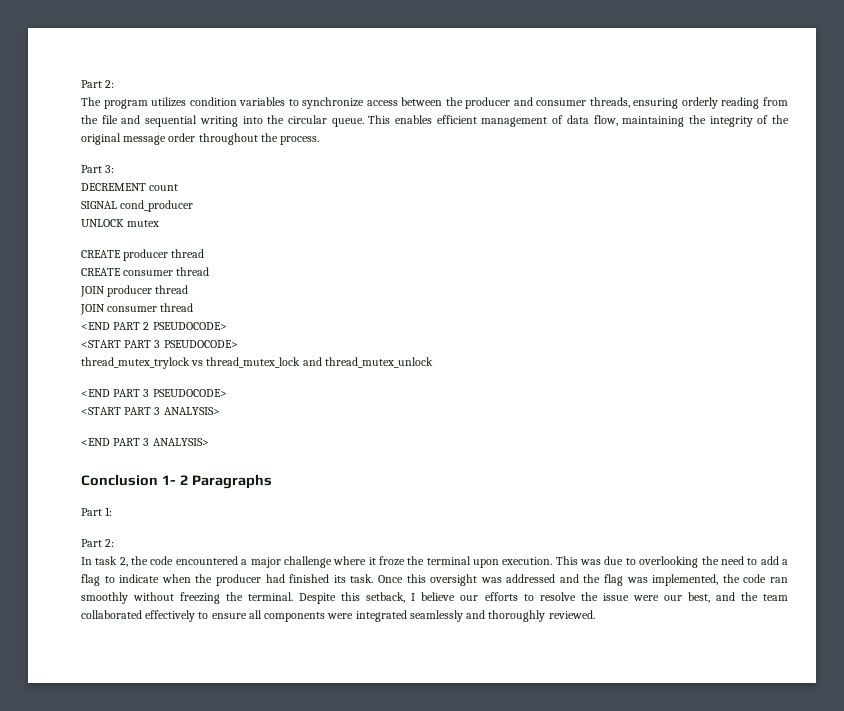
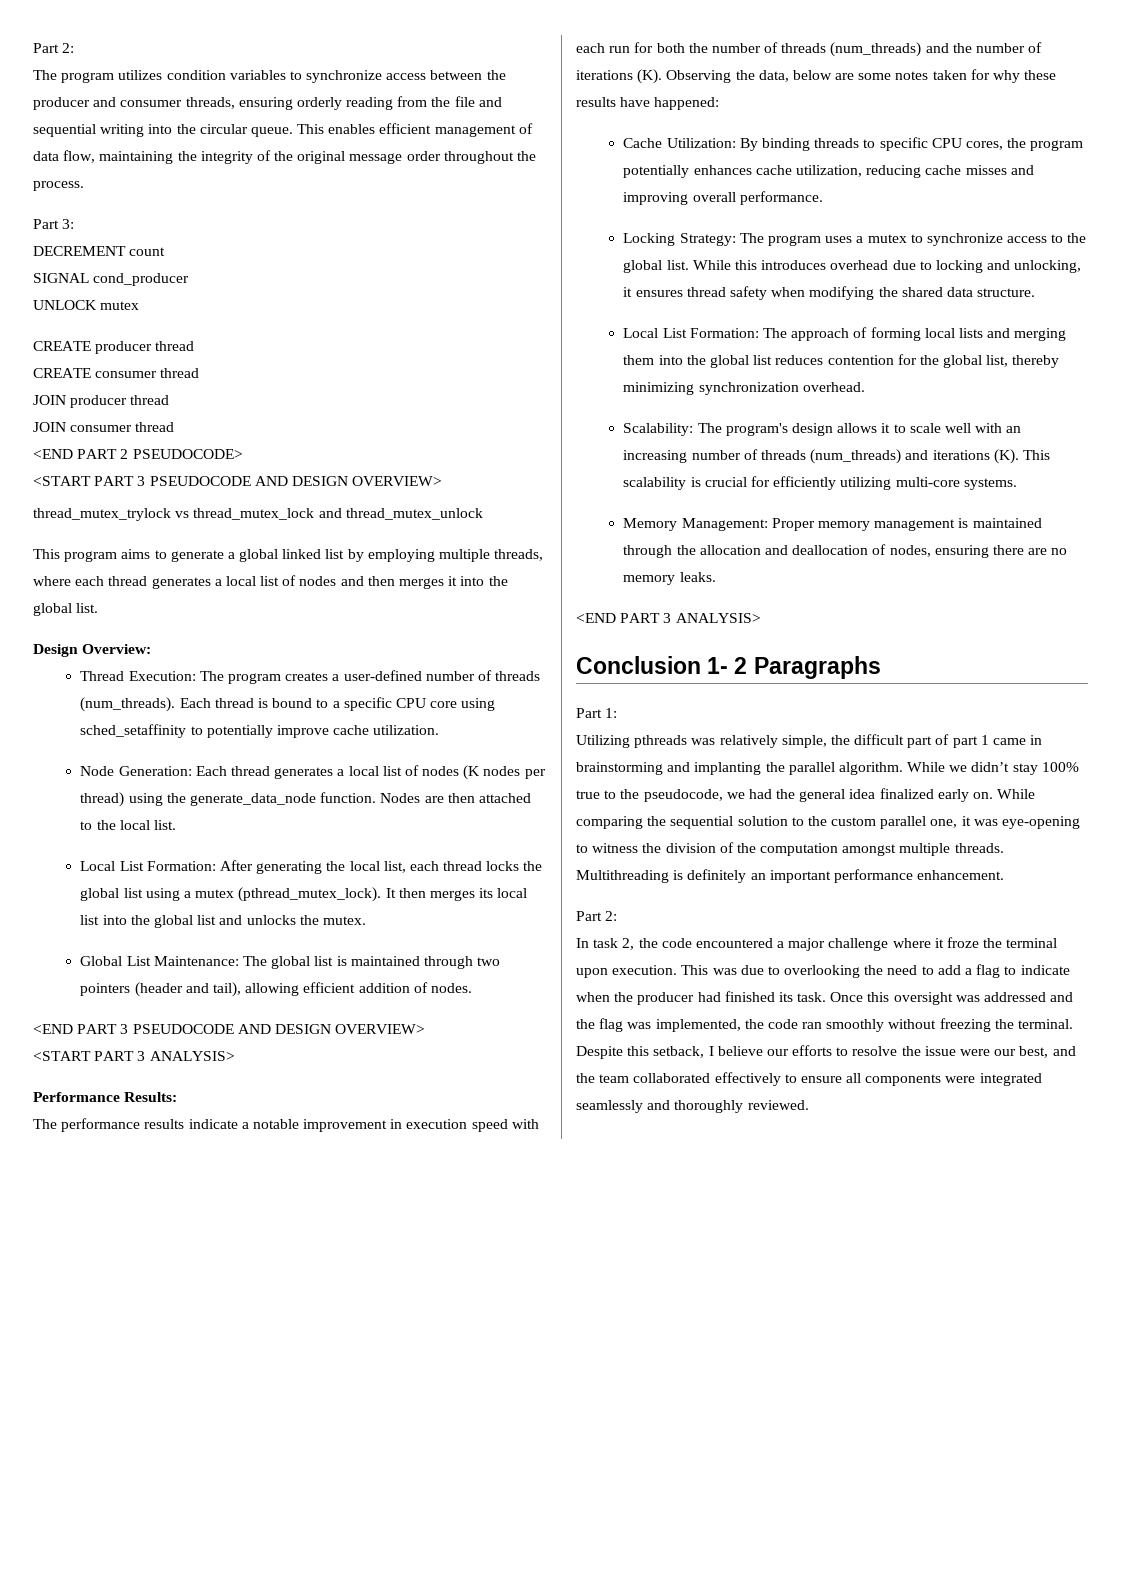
- <START PART 3 PSEUDOCODE>
+ <START PART 3 PSEUDOCODE AND DESIGN OVERVIEW>
- <END PART 3 PSEUDOCODE>
+ This program aims to generate a global linked list by employing multiple threads, where each thread generates a local list of nodes and then merges it into the global list.
+ Design Overview:
+ Thread Execution: The program creates a user-defined number of threads (num_threads). Each thread is bound to a specific CPU core using sched_setaffinity to potentially improve cache utilization.
+ Node Generation: Each thread generates a local list of nodes (K nodes per thread) using the generate_data_node function. Nodes are then attached to the local list.
+ Local List Formation: After generating the local list, each thread locks the global list using a mutex (pthread_mutex_lock). It then merges its local list into the global list and unlocks the mutex.
+ Global List Maintenance: The global list is maintained through two pointers (header and tail), allowing efficient addition of nodes.
+ <END PART 3 PSEUDOCODE AND DESIGN OVERVIEW>
+ Performance Results:
+ The performance results indicate a notable improvement in execution speed with each run for both the number of threads (num_threads) and the number of iterations (K). Observing the data, below are some notes taken for why these results have happened:
+ Cache Utilization: By binding threads to specific CPU cores, the program potentially enhances cache utilization, reducing cache misses and improving overall performance.
+ Locking Strategy: The program uses a mutex to synchronize access to the global list. While this introduces overhead due to locking and unlocking, it ensures thread safety when modifying the shared data structure.
+ Local List Formation: The approach of forming local lists and merging them into the global list reduces contention for the global list, thereby minimizing synchronization overhead.
+ Scalability: The program's design allows it to scale well with an increasing number of threads (num_threads) and iterations (K). This scalability is crucial for efficiently utilizing multi-core systems.
+ Memory Management: Proper memory management is maintained through the allocation and deallocation of nodes, ensuring there are no memory leaks.
+ Utilizing pthreads was relatively simple, the difficult part of part 1 came in brainstorming and implanting the parallel algorithm. While we didn’t stay 100% true to the pseudocode, we had the general idea finalized early on. While comparing the sequential solution to the custom parallel one, it was eye-opening to witness the division of the computation amongst multiple threads. Multithreading is definitely an important performance enhancement.

